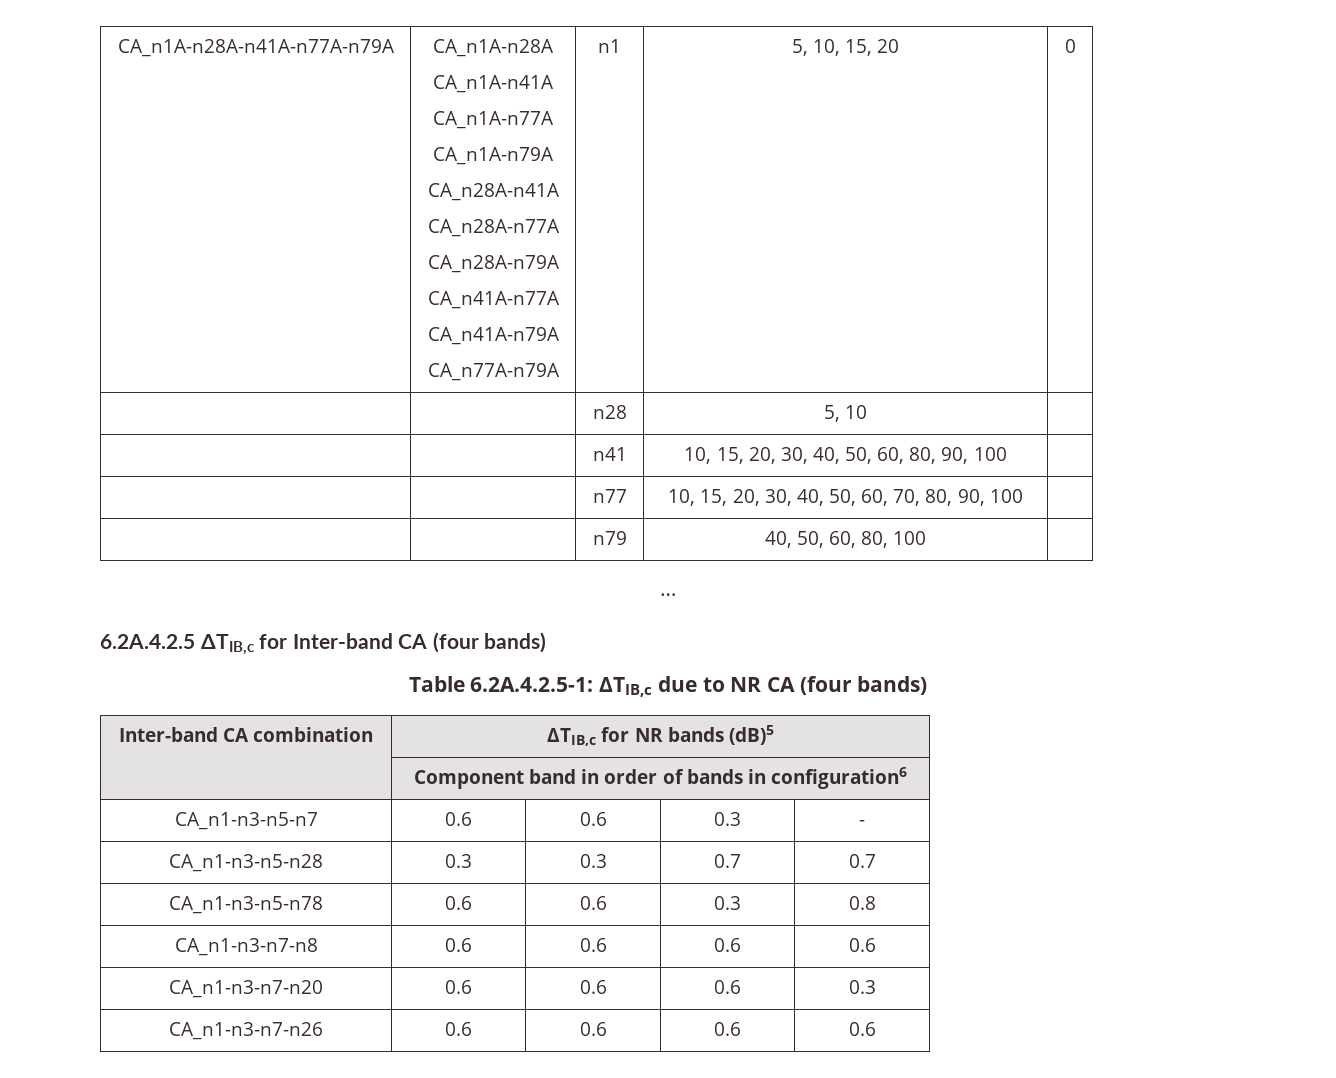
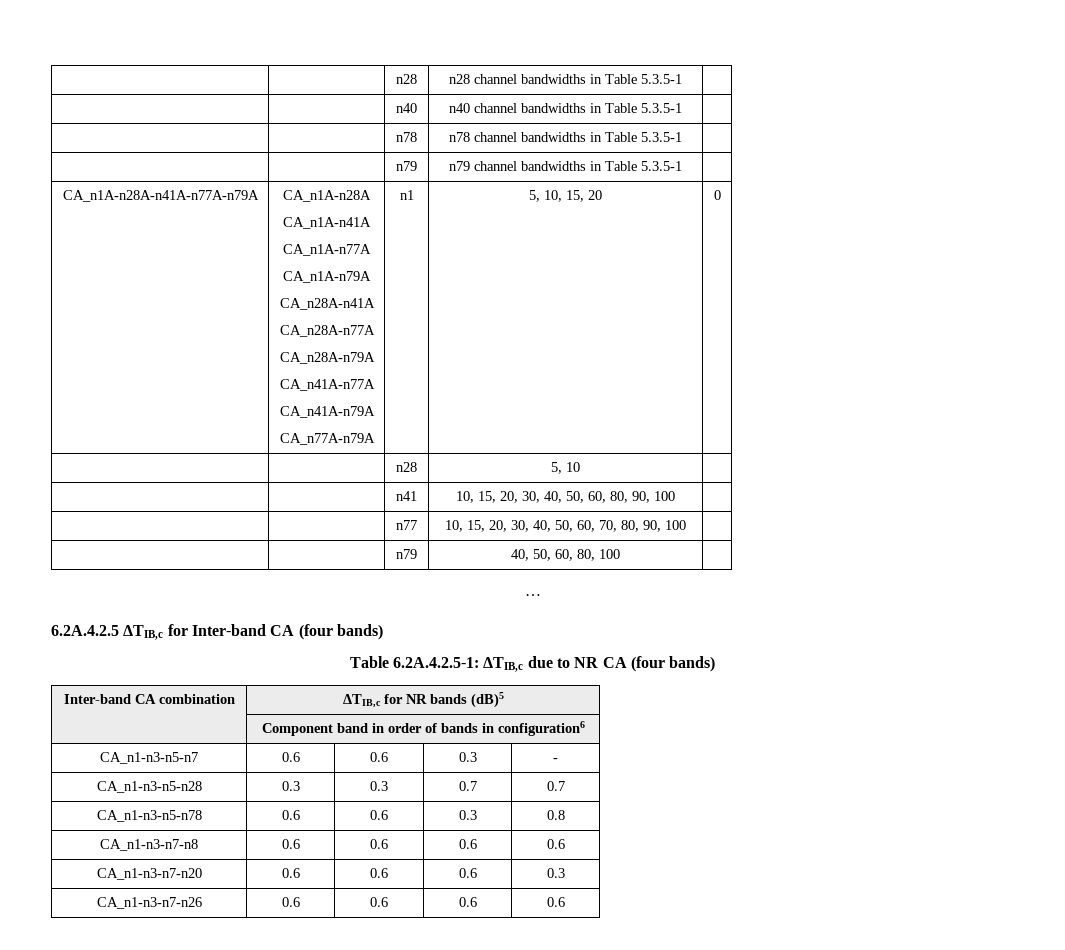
+ | | n28 | n28 channel bandwidths in Table 5.3.5-1 |
+ | | n40 | n40 channel bandwidths in Table 5.3.5-1 |
+ | | n78 | n78 channel bandwidths in Table 5.3.5-1 |
+ | | n79 | n79 channel bandwidths in Table 5.3.5-1 |

